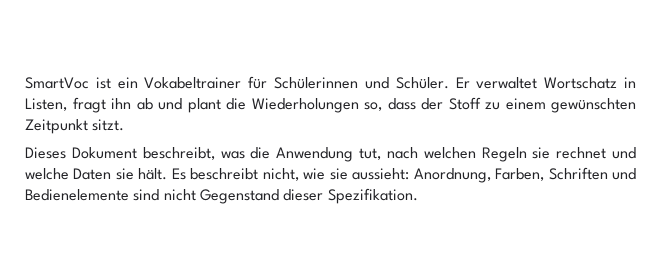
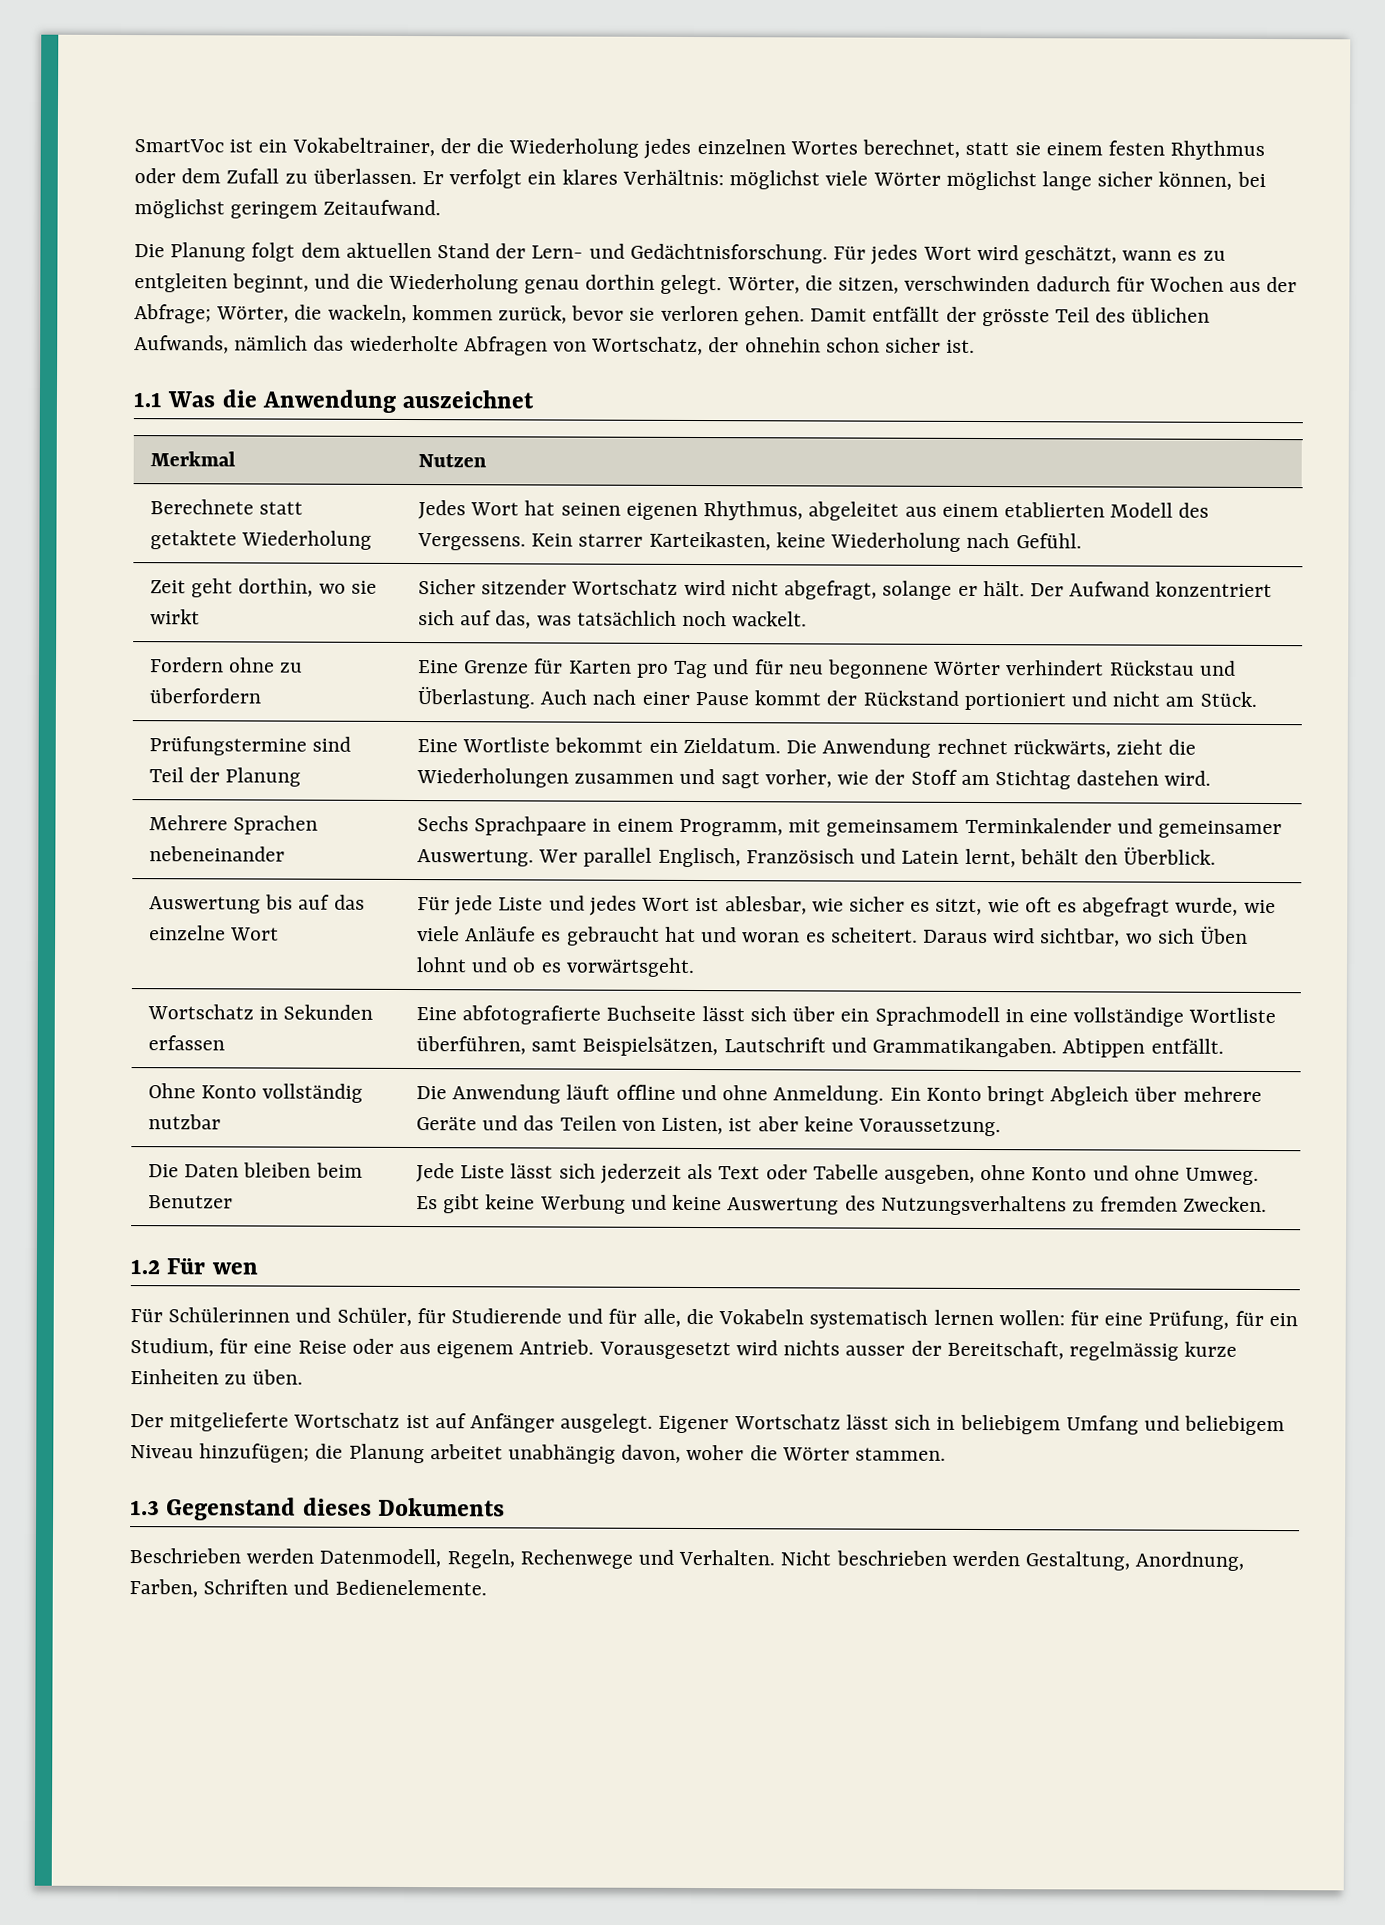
- SmartVoc ist ein Vokabeltrainer für Schülerinnen und Schüler. Er verwaltet Wortschatz in Listen, fragt ihn ab und plant die Wiederholungen so, dass der Stoff zu einem gewünschten Zeitpunkt sitzt.
- Dieses Dokument beschreibt, was die Anwendung tut, nach welchen Regeln sie rechnet und welche Daten sie hält. Es beschreibt nicht, wie sie aussieht: Anordnung, Farben, Schriften und Bedienelemente sind nicht Gegenstand dieser Spezifikation.
+ SmartVoc ist ein Vokabeltrainer, der die Wiederholung jedes einzelnen Wortes berechnet, statt sie einem festen Rhythmus oder dem Zufall zu überlassen. Er verfolgt ein klares Verhältnis: möglichst viele Wörter möglichst lange sicher können, bei möglichst geringem Zeitaufwand.
+ Die Planung folgt dem aktuellen Stand der Lern- und Gedächtnisforschung. Für jedes Wort wird geschätzt, wann es zu entgleiten beginnt, und die Wiederholung genau dorthin gelegt. Wörter, die sitzen, verschwinden dadurch für Wochen aus der Abfrage; Wörter, die wackeln, kommen zurück, bevor sie verloren gehen. Damit entfällt der grösste Teil des üblichen Aufwands, nämlich das wiederholte Abfragen von Wortschatz, der ohnehin schon sicher ist.
+ 1.1 Was die Anwendung auszeichnet
+ Merkmal | Nutzen
+ Berechnete statt getaktete Wiederholung | Jedes Wort hat seinen eigenen Rhythmus, abgeleitet aus einem etablierten Modell des Vergessens. Kein starrer Karteikasten, keine Wiederholung nach Gefühl.
+ Zeit geht dorthin, wo sie wirkt | Sicher sitzender Wortschatz wird nicht abgefragt, solange er hält. Der Aufwand konzentriert sich auf das, was tatsächlich noch wackelt.
+ Fordern ohne zu überfordern | Eine Grenze für Karten pro Tag und für neu begonnene Wörter verhindert Rückstau und Überlastung. Auch nach einer Pause kommt der Rückstand portioniert und nicht am Stück.
+ Prüfungstermine sind Teil der Planung | Eine Wortliste bekommt ein Zieldatum. Die Anwendung rechnet rückwärts, zieht die Wiederholungen zusammen und sagt vorher, wie der Stoff am Stichtag dastehen wird.
+ Mehrere Sprachen nebeneinander | Sechs Sprachpaare in einem Programm, mit gemeinsamem Terminkalender und gemeinsamer Auswertung. Wer parallel Englisch, Französisch und Latein lernt, behält den Überblick.
+ Auswertung bis auf das einzelne Wort | Für jede Liste und jedes Wort ist ablesbar, wie sicher es sitzt, wie oft es abgefragt wurde, wie viele Anläufe es gebraucht hat und woran es scheitert. Daraus wird sichtbar, wo sich Üben lohnt und ob es vorwärtsgeht.
+ Wortschatz in Sekunden erfassen | Eine abfotografierte Buchseite lässt sich über ein Sprachmodell in eine vollständige Wortliste überführen, samt Beispielsätzen, Lautschrift und Grammatikangaben. Abtippen entfällt.
+ Ohne Konto vollständig nutzbar | Die Anwendung läuft offline und ohne Anmeldung. Ein Konto bringt Abgleich über mehrere Geräte und das Teilen von Listen, ist aber keine Voraussetzung.
+ Die Daten bleiben beim Benutzer | Jede Liste lässt sich jederzeit als Text oder Tabelle ausgeben, ohne Konto und ohne Umweg. Es gibt keine Werbung und keine Auswertung des Nutzungsverhaltens zu fremden Zwecken.
+ 1.2 Für wen
+ Für Schülerinnen und Schüler, für Studierende und für alle, die Vokabeln systematisch lernen wollen: für eine Prüfung, für ein Studium, für eine Reise oder aus eigenem Antrieb. Vorausgesetzt wird nichts ausser der Bereitschaft, regelmässig kurze Einheiten zu üben.
+ Der mitgelieferte Wortschatz ist auf Anfänger ausgelegt. Eigener Wortschatz lässt sich in beliebigem Umfang und beliebigem Niveau hinzufügen; die Planung arbeitet unabhängig davon, woher die Wörter stammen.
+ 1.3 Gegenstand dieses Dokuments
+ Beschrieben werden Datenmodell, Regeln, Rechenwege und Verhalten. Nicht beschrieben werden Gestaltung, Anordnung, Farben, Schriften und Bedienelemente.

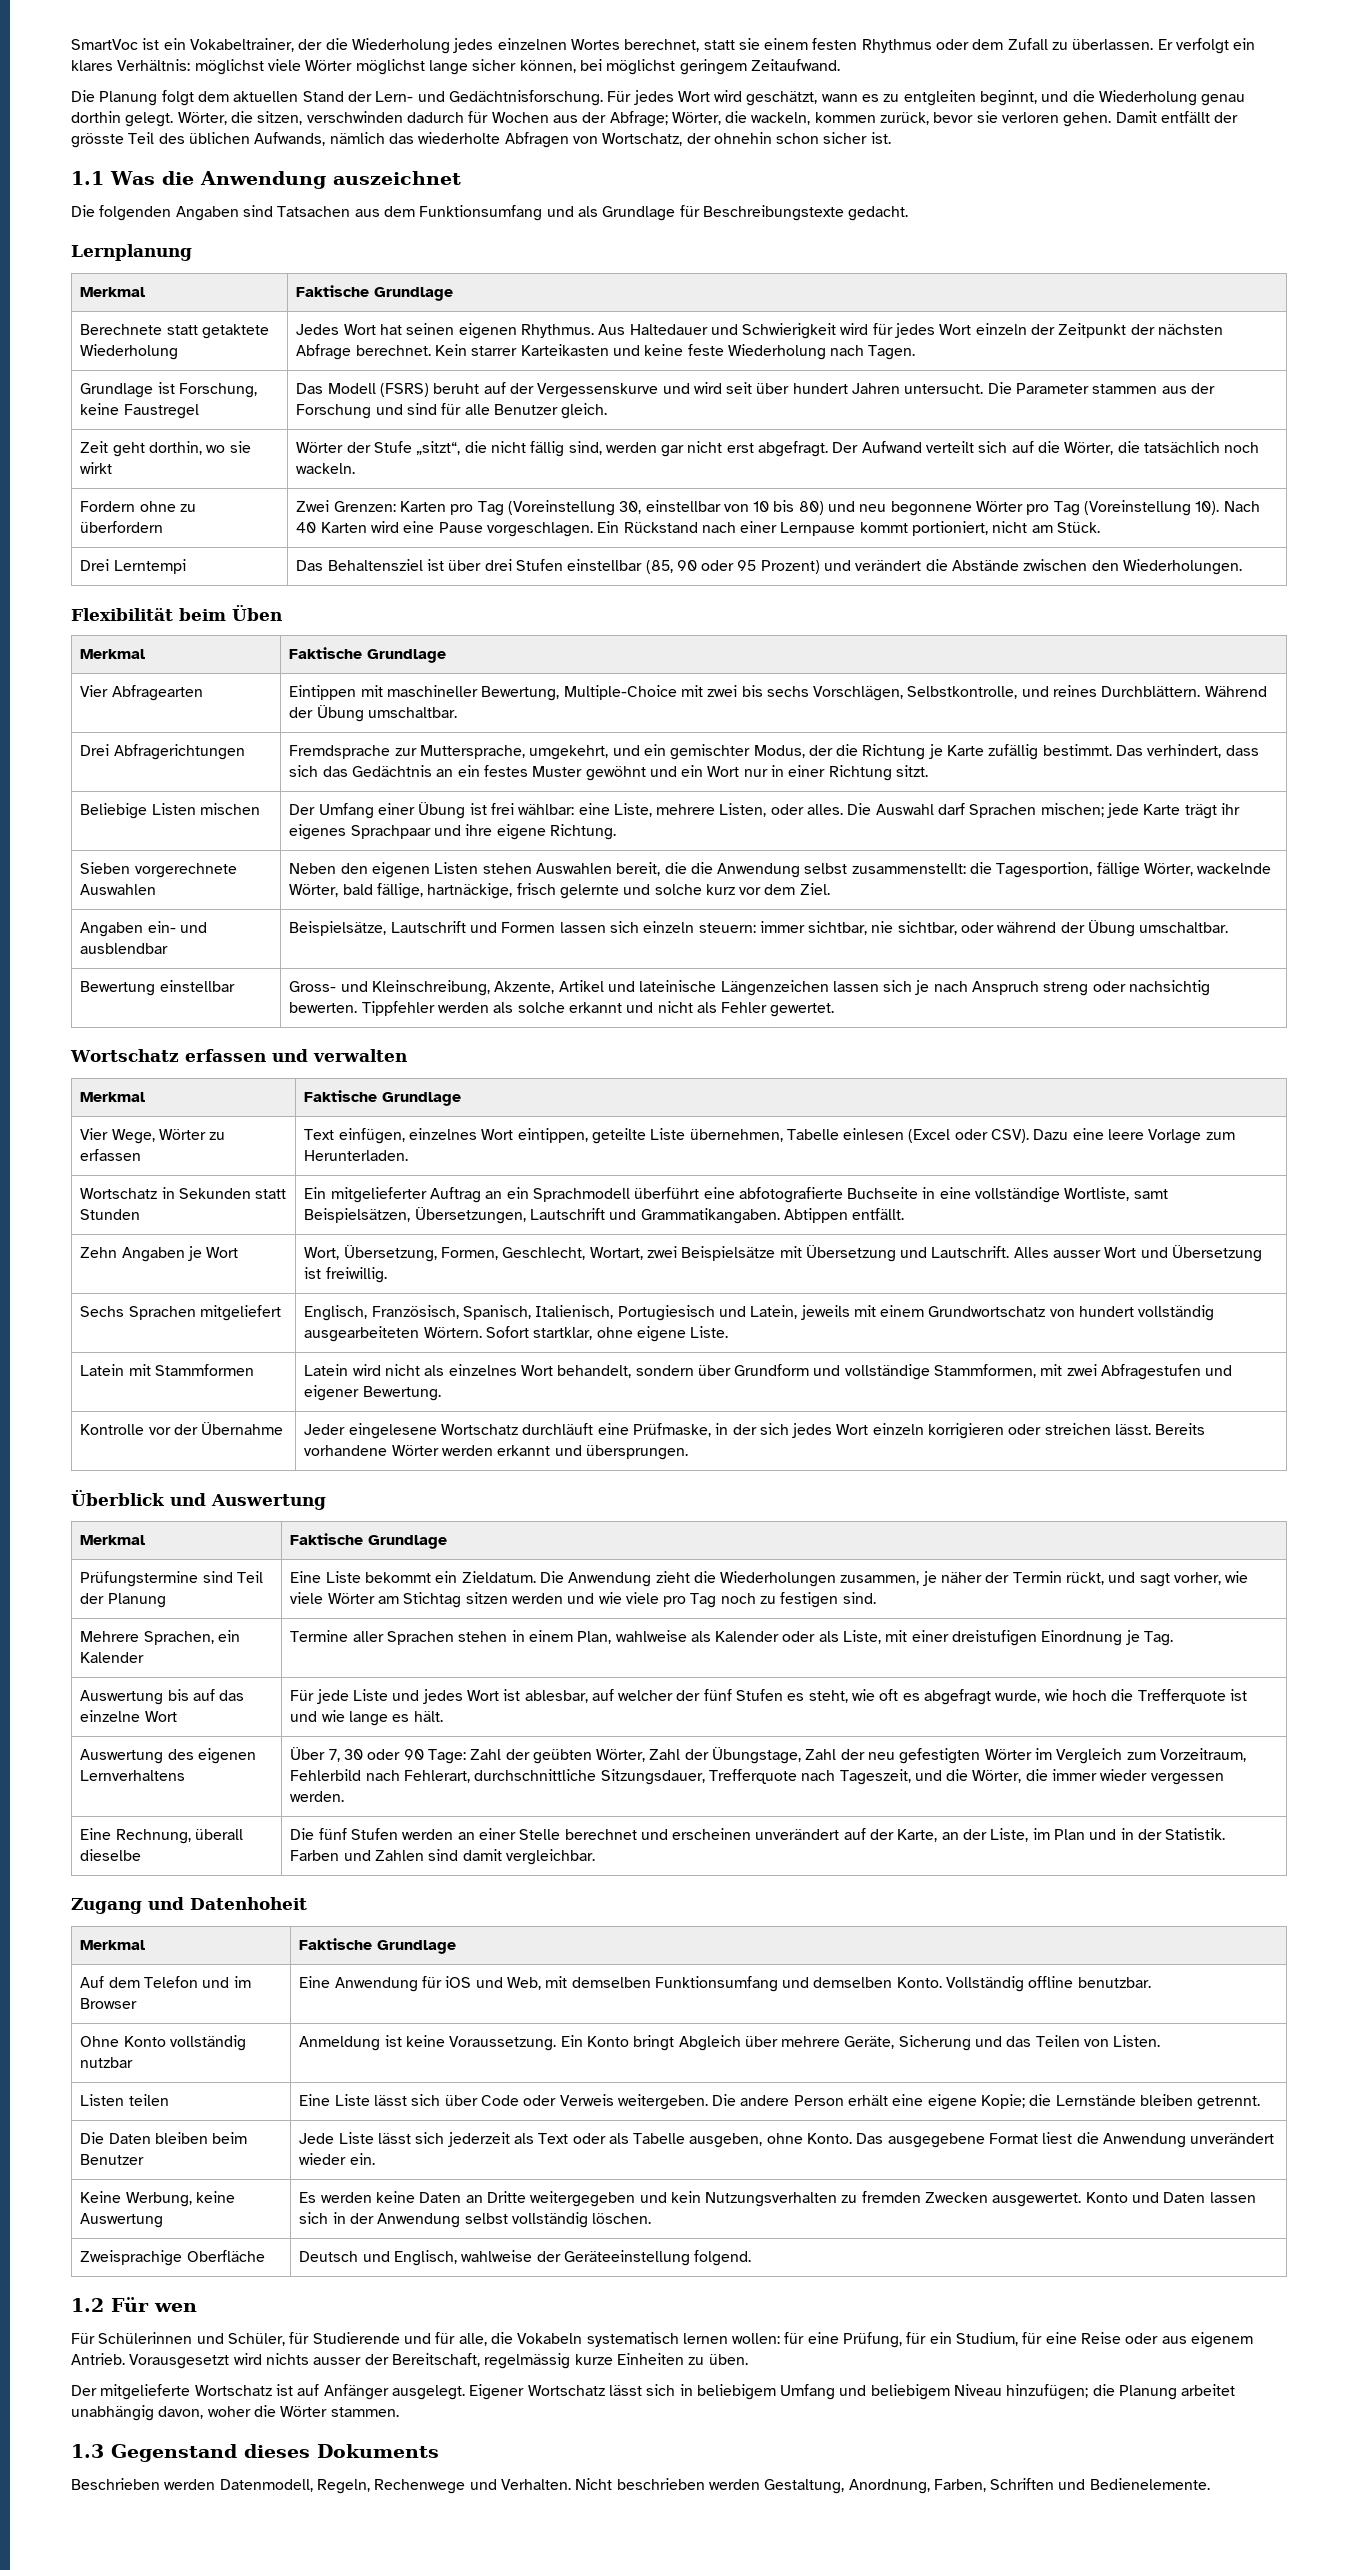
- Merkmal | Nutzen
+ Die folgenden Angaben sind Tatsachen aus dem Funktionsumfang und als Grundlage für Beschreibungstexte gedacht.
+ Lernplanung
+ Merkmal | Faktische Grundlage
- Berechnete statt getaktete Wiederholung | Jedes Wort hat seinen eigenen Rhythmus, abgeleitet aus einem etablierten Modell des Vergessens. Kein starrer Karteikasten, keine Wiederholung nach Gefühl.
+ Berechnete statt getaktete Wiederholung | Jedes Wort hat seinen eigenen Rhythmus. Aus Haltedauer und Schwierigkeit wird für jedes Wort einzeln der Zeitpunkt der nächsten Abfrage berechnet. Kein starrer Karteikasten und keine feste Wiederholung nach Tagen.
+ Grundlage ist Forschung, keine Faustregel | Das Modell (FSRS) beruht auf der Vergessenskurve und wird seit über hundert Jahren untersucht. Die Parameter stammen aus der Forschung und sind für alle Benutzer gleich.
- Zeit geht dorthin, wo sie wirkt | Sicher sitzender Wortschatz wird nicht abgefragt, solange er hält. Der Aufwand konzentriert sich auf das, was tatsächlich noch wackelt.
+ Zeit geht dorthin, wo sie wirkt | Wörter der Stufe „sitzt“, die nicht fällig sind, werden gar nicht erst abgefragt. Der Aufwand verteilt sich auf die Wörter, die tatsächlich noch wackeln.
- Eine Grenze für Karten pro Tag und für neu begonnene Wörter verhindert Rückstau und Überlastung. Auch nach einer Pause kommt der Rückstand portioniert und nicht am Stück.
+ Zwei Grenzen: Karten pro Tag (Voreinstellung 30, einstellbar von 10 bis 80) und neu begonnene Wörter pro Tag (Voreinstellung 10). Nach 40 Karten wird eine Pause vorgeschlagen. Ein Rückstand nach einer Lernpause kommt portioniert, nicht am Stück.
+ Drei Lerntempi | Das Behaltensziel ist über drei Stufen einstellbar (85, 90 oder 95 Prozent) und verändert die Abstände zwischen den Wiederholungen.
+ Flexibilität beim Üben
+ Merkmal | Faktische Grundlage
+ Vier Abfragearten | Eintippen mit maschineller Bewertung, Multiple-Choice mit zwei bis sechs Vorschlägen, Selbstkontrolle, und reines Durchblättern. Während der Übung umschaltbar.
+ Drei Abfragerichtungen | Fremdsprache zur Muttersprache, umgekehrt, und ein gemischter Modus, der die Richtung je Karte zufällig bestimmt. Das verhindert, dass sich das Gedächtnis an ein festes Muster gewöhnt und ein Wort nur in einer Richtung sitzt.
+ Beliebige Listen mischen | Der Umfang einer Übung ist frei wählbar: eine Liste, mehrere Listen, oder alles. Die Auswahl darf Sprachen mischen; jede Karte trägt ihr eigenes Sprachpaar und ihre eigene Richtung.
+ Sieben vorgerechnete Auswahlen | Neben den eigenen Listen stehen Auswahlen bereit, die die Anwendung selbst zusammenstellt: die Tagesportion, fällige Wörter, wackelnde Wörter, bald fällige, hartnäckige, frisch gelernte und solche kurz vor dem Ziel.
+ Angaben ein- und ausblendbar | Beispielsätze, Lautschrift und Formen lassen sich einzeln steuern: immer sichtbar, nie sichtbar, oder während der Übung umschaltbar.
+ Bewertung einstellbar | Gross- und Kleinschreibung, Akzente, Artikel und lateinische Längenzeichen lassen sich je nach Anspruch streng oder nachsichtig bewerten. Tippfehler werden als solche erkannt und nicht als Fehler gewertet.
+ Wortschatz erfassen und verwalten
+ Merkmal | Faktische Grundlage
+ Vier Wege, Wörter zu erfassen | Text einfügen, einzelnes Wort eintippen, geteilte Liste übernehmen, Tabelle einlesen (Excel oder CSV). Dazu eine leere Vorlage zum Herunterladen.
+ Wortschatz in Sekunden statt Stunden | Ein mitgelieferter Auftrag an ein Sprachmodell überführt eine abfotografierte Buchseite in eine vollständige Wortliste, samt Beispielsätzen, Übersetzungen, Lautschrift und Grammatikangaben. Abtippen entfällt.
+ Zehn Angaben je Wort | Wort, Übersetzung, Formen, Geschlecht, Wortart, zwei Beispielsätze mit Übersetzung und Lautschrift. Alles ausser Wort und Übersetzung ist freiwillig.
+ Sechs Sprachen mitgeliefert | Englisch, Französisch, Spanisch, Italienisch, Portugiesisch und Latein, jeweils mit einem Grundwortschatz von hundert vollständig ausgearbeiteten Wörtern. Sofort startklar, ohne eigene Liste.
+ Latein mit Stammformen | Latein wird nicht als einzelnes Wort behandelt, sondern über Grundform und vollständige Stammformen, mit zwei Abfragestufen und eigener Bewertung.
+ Kontrolle vor der Übernahme | Jeder eingelesene Wortschatz durchläuft eine Prüfmaske, in der sich jedes Wort einzeln korrigieren oder streichen lässt. Bereits vorhandene Wörter werden erkannt und übersprungen.
+ Überblick und Auswertung
+ Merkmal | Faktische Grundlage
- Prüfungstermine sind Teil der Planung | Eine Wortliste bekommt ein Zieldatum. Die Anwendung rechnet rückwärts, zieht die Wiederholungen zusammen und sagt vorher, wie der Stoff am Stichtag dastehen wird.
- Mehrere Sprachen nebeneinander | Sechs Sprachpaare in einem Programm, mit gemeinsamem Terminkalender und gemeinsamer Auswertung. Wer parallel Englisch, Französisch und Latein lernt, behält den Überblick.
+ Prüfungstermine sind Teil der Planung | Eine Liste bekommt ein Zieldatum. Die Anwendung zieht die Wiederholungen zusammen, je näher der Termin rückt, und sagt vorher, wie viele Wörter am Stichtag sitzen werden und wie viele pro Tag noch zu festigen sind.
+ Mehrere Sprachen, ein Kalender | Termine aller Sprachen stehen in einem Plan, wahlweise als Kalender oder als Liste, mit einer dreistufigen Einordnung je Tag.
- Für jede Liste und jedes Wort ist ablesbar, wie sicher es sitzt, wie oft es abgefragt wurde, wie viele Anläufe es gebraucht hat und woran es scheitert. Daraus wird sichtbar, wo sich Üben lohnt und ob es vorwärtsgeht.
- Wortschatz in Sekunden erfassen | Eine abfotografierte Buchseite lässt sich über ein Sprachmodell in eine vollständige Wortliste überführen, samt Beispielsätzen, Lautschrift und Grammatikangaben. Abtippen entfällt.
- Ohne Konto vollständig nutzbar | Die Anwendung läuft offline und ohne Anmeldung. Ein Konto bringt Abgleich über mehrere Geräte und das Teilen von Listen, ist aber keine Voraussetzung.
+ Für jede Liste und jedes Wort ist ablesbar, auf welcher der fünf Stufen es steht, wie oft es abgefragt wurde, wie hoch die Trefferquote ist und wie lange es hält.
+ Auswertung des eigenen Lernverhaltens | Über 7, 30 oder 90 Tage: Zahl der geübten Wörter, Zahl der Übungstage, Zahl der neu gefestigten Wörter im Vergleich zum Vorzeitraum, Fehlerbild nach Fehlerart, durchschnittliche Sitzungsdauer, Trefferquote nach Tageszeit, und die Wörter, die immer wieder vergessen werden.
+ Eine Rechnung, überall dieselbe | Die fünf Stufen werden an einer Stelle berechnet und erscheinen unverändert auf der Karte, an der Liste, im Plan und in der Statistik. Farben und Zahlen sind damit vergleichbar.
+ Zugang und Datenhoheit
+ Merkmal | Faktische Grundlage
+ Auf dem Telefon und im Browser | Eine Anwendung für iOS und Web, mit demselben Funktionsumfang und demselben Konto. Vollständig offline benutzbar.
+ Ohne Konto vollständig nutzbar | Anmeldung ist keine Voraussetzung. Ein Konto bringt Abgleich über mehrere Geräte, Sicherung und das Teilen von Listen.
+ Listen teilen | Eine Liste lässt sich über Code oder Verweis weitergeben. Die andere Person erhält eine eigene Kopie; die Lernstände bleiben getrennt.
- Die Daten bleiben beim Benutzer | Jede Liste lässt sich jederzeit als Text oder Tabelle ausgeben, ohne Konto und ohne Umweg. Es gibt keine Werbung und keine Auswertung des Nutzungsverhaltens zu fremden Zwecken.
+ Die Daten bleiben beim Benutzer | Jede Liste lässt sich jederzeit als Text oder als Tabelle ausgeben, ohne Konto. Das ausgegebene Format liest die Anwendung unverändert wieder ein.
+ Keine Werbung, keine Auswertung | Es werden keine Daten an Dritte weitergegeben und kein Nutzungsverhalten zu fremden Zwecken ausgewertet. Konto und Daten lassen sich in der Anwendung selbst vollständig löschen.
+ Zweisprachige Oberfläche | Deutsch und Englisch, wahlweise der Geräteeinstellung folgend.

